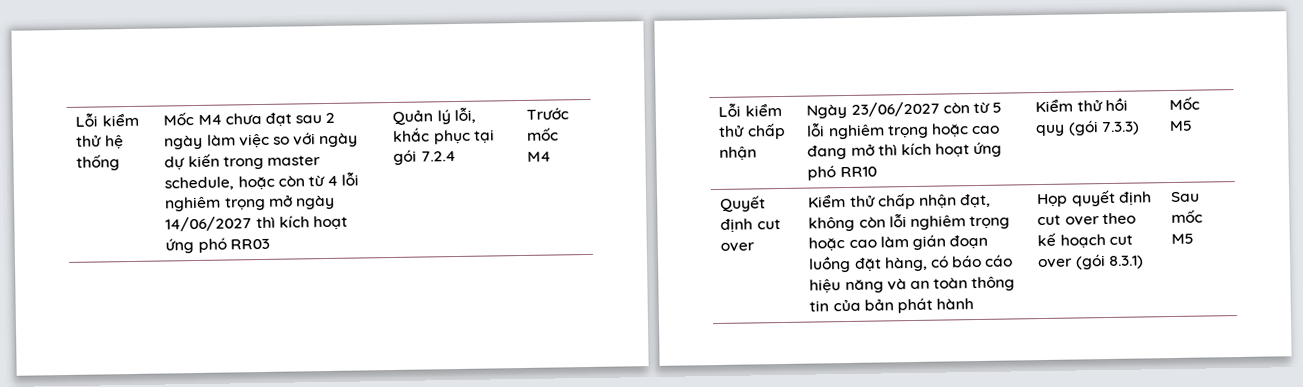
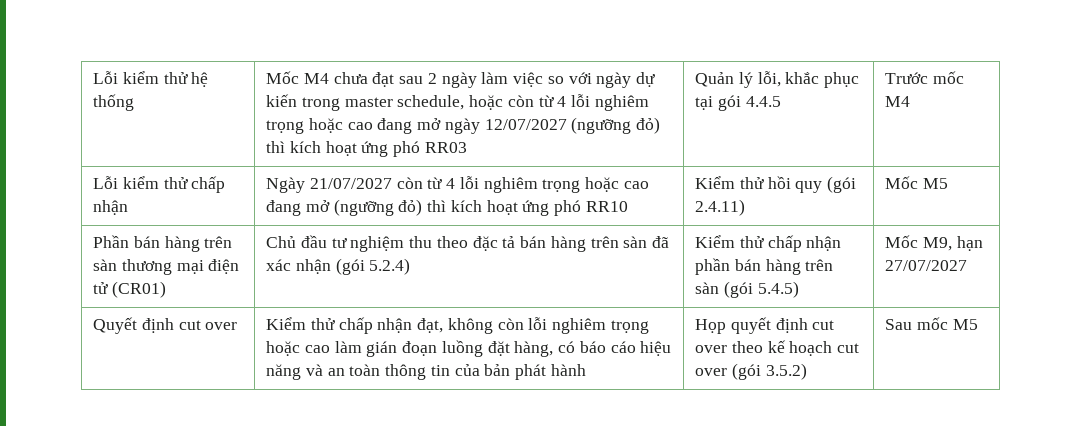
- Mốc M4 chưa đạt sau 2 ngày làm việc so với ngày dự kiến trong master schedule, hoặc còn từ 4 lỗi nghiêm trọng mở ngày 14/06/2027 thì kích hoạt ứng phó RR03
+ Mốc M4 chưa đạt sau 2 ngày làm việc so với ngày dự kiến trong master schedule, hoặc còn từ 4 lỗi nghiêm trọng hoặc cao đang mở ngày 12/07/2027 (ngưỡng đỏ) thì kích hoạt ứng phó RR03
- Quản lý lỗi, khắc phục tại gói 7.2.4
+ Quản lý lỗi, khắc phục tại gói 4.4.5
- Lỗi kiểm thử chấp nhận | Ngày 23/06/2027 còn từ 5 lỗi nghiêm trọng hoặc cao đang mở thì kích hoạt ứng phó RR10 | Kiểm thử hồi quy (gói 7.3.3) | Mốc M5
+ Lỗi kiểm thử chấp nhận | Ngày 21/07/2027 còn từ 4 lỗi nghiêm trọng hoặc cao đang mở (ngưỡng đỏ) thì kích hoạt ứng phó RR10 | Kiểm thử hồi quy (gói 2.4.11) | Mốc M5
+ Phần bán hàng trên sàn thương mại điện tử (CR01) | Chủ đầu tư nghiệm thu theo đặc tả bán hàng trên sàn đã xác nhận (gói 5.2.4) | Kiểm thử chấp nhận phần bán hàng trên sàn (gói 5.4.5) | Mốc M9, hạn 27/07/2027
- Họp quyết định cut over theo kế hoạch cut over (gói 8.3.1)
+ Họp quyết định cut over theo kế hoạch cut over (gói 3.5.2)

